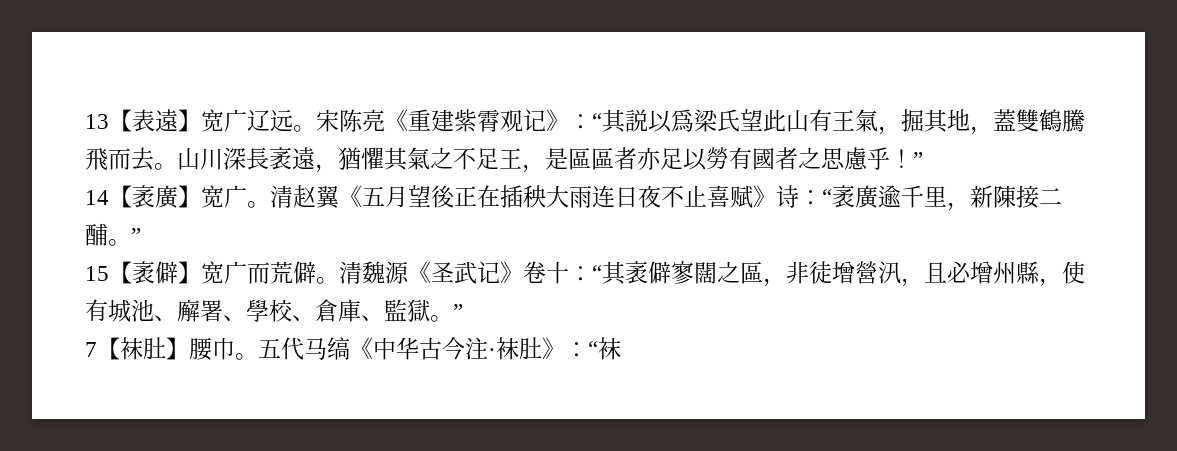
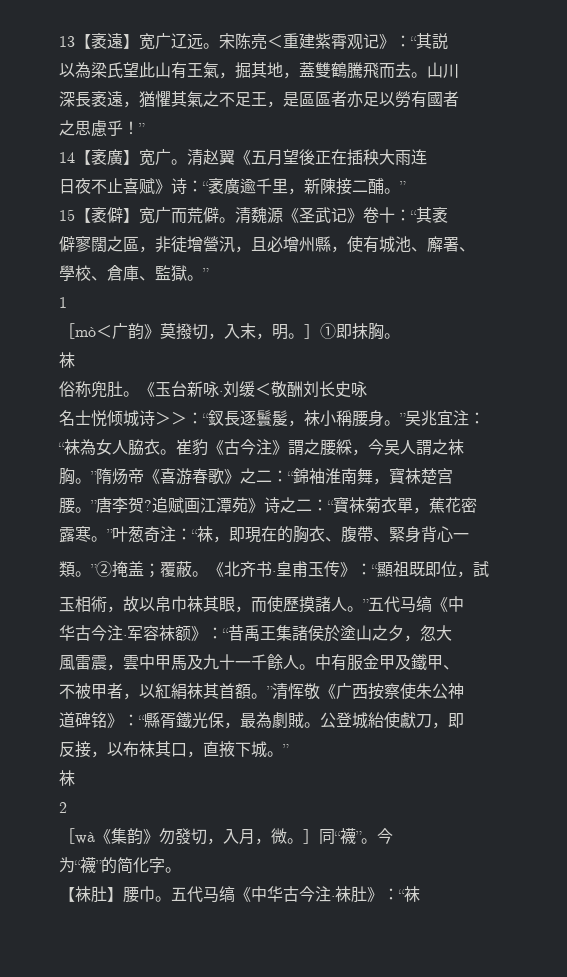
- 13【表遠】宽广辽远。
+ 13【袤遠】宽广辽远。
- 宋陈亮《重建紫霄观记》：“其説以爲梁氏望此山有王氣，掘其地，蓋雙鶴騰飛而去。
+ 宋陈亮＜重建紫霄观记》：“其説
+ 以為梁氏望此山有王氣，掘其地，蓋雙鶴騰飛而去。
- 山川深長袤遠，猶懼其氣之不足王，是區區者亦足以勞有國者之思慮乎！”
+ 山川
+ 深長袤遠，猶懼其氣之不足王，是區區者亦足以勞有國者
+ 之思慮乎！”
- 清赵翼《五月望後正在插秧大雨连日夜不止喜赋》诗：“袤廣逾千里，新陳接二酺。”
+ 清赵翼《五月望後正在插秧大雨连
+ 日夜不止喜赋》诗：“袤廣逾千里，新陳接二酺。”
- 清魏源《圣武记》卷十：“其袤僻寥闊之區，非徒增營汛，且必增州縣，使有城池、廨署、學校、倉庫、監獄。”
- 7【袜肚】腰巾。
+ 清魏源《圣武记》卷十：“其袤
+ 僻寥闊之區，非徒增營汛，且必增州縣，使有城池、廨署、
+ 學校、倉庫、監獄。”
+ 1
+ ［mò＜广韵》莫撥切，入末，明。］①即抹胸。
+ 袜
+ 俗称兜肚。《玉台新咏·刘缓＜敬酬刘长史咏
+ 名士悦倾城诗＞＞：“釵長逐鬟髲，袜小稱腰身。”吴兆宜注：
+ “袜為女人脇衣。崔豹《古今注》謂之腰綵，今吴人謂之袜
+ 胸。”隋炀帝《喜游春歌》之二：“錦袖淮南舞，寶袜楚宫
+ 腰。”唐李贺?追赋画江潭苑》诗之二：“寶袜菊衣單，蕉花密
+ 露寒。”叶葱奇注：“袜，即現在的胸衣、腹帶、緊身背心一
+ 類。”②掩盖；覆蔽。《北齐书·皇甫玉传》：“顯祖既即位，試
+ 玉相術，故以帛巾袜其眼，而使歷摸諸人。”五代马缟《中
+ 华古今注·军容袜额》：“昔禹王集諸侯於塗山之夕，忽大
+ 風雷震，雲中甲馬及九十一千餘人。中有服金甲及鐵甲、
+ 不被甲者，以紅絹袜其首額。”清恽敬《广西按察使朱公神
+ 道碑铭》：“縣胥鐵光保，最為劇賊。公登城紿使獻刀，即
+ 反接，以布袜其口，直掖下城。”
+ 袜
+ 2
+ ［wà《集韵》勿發切，入月，微。］同“襪”。今
+ 为“襪”的简化字。
+ 【袜肚】腰巾。

